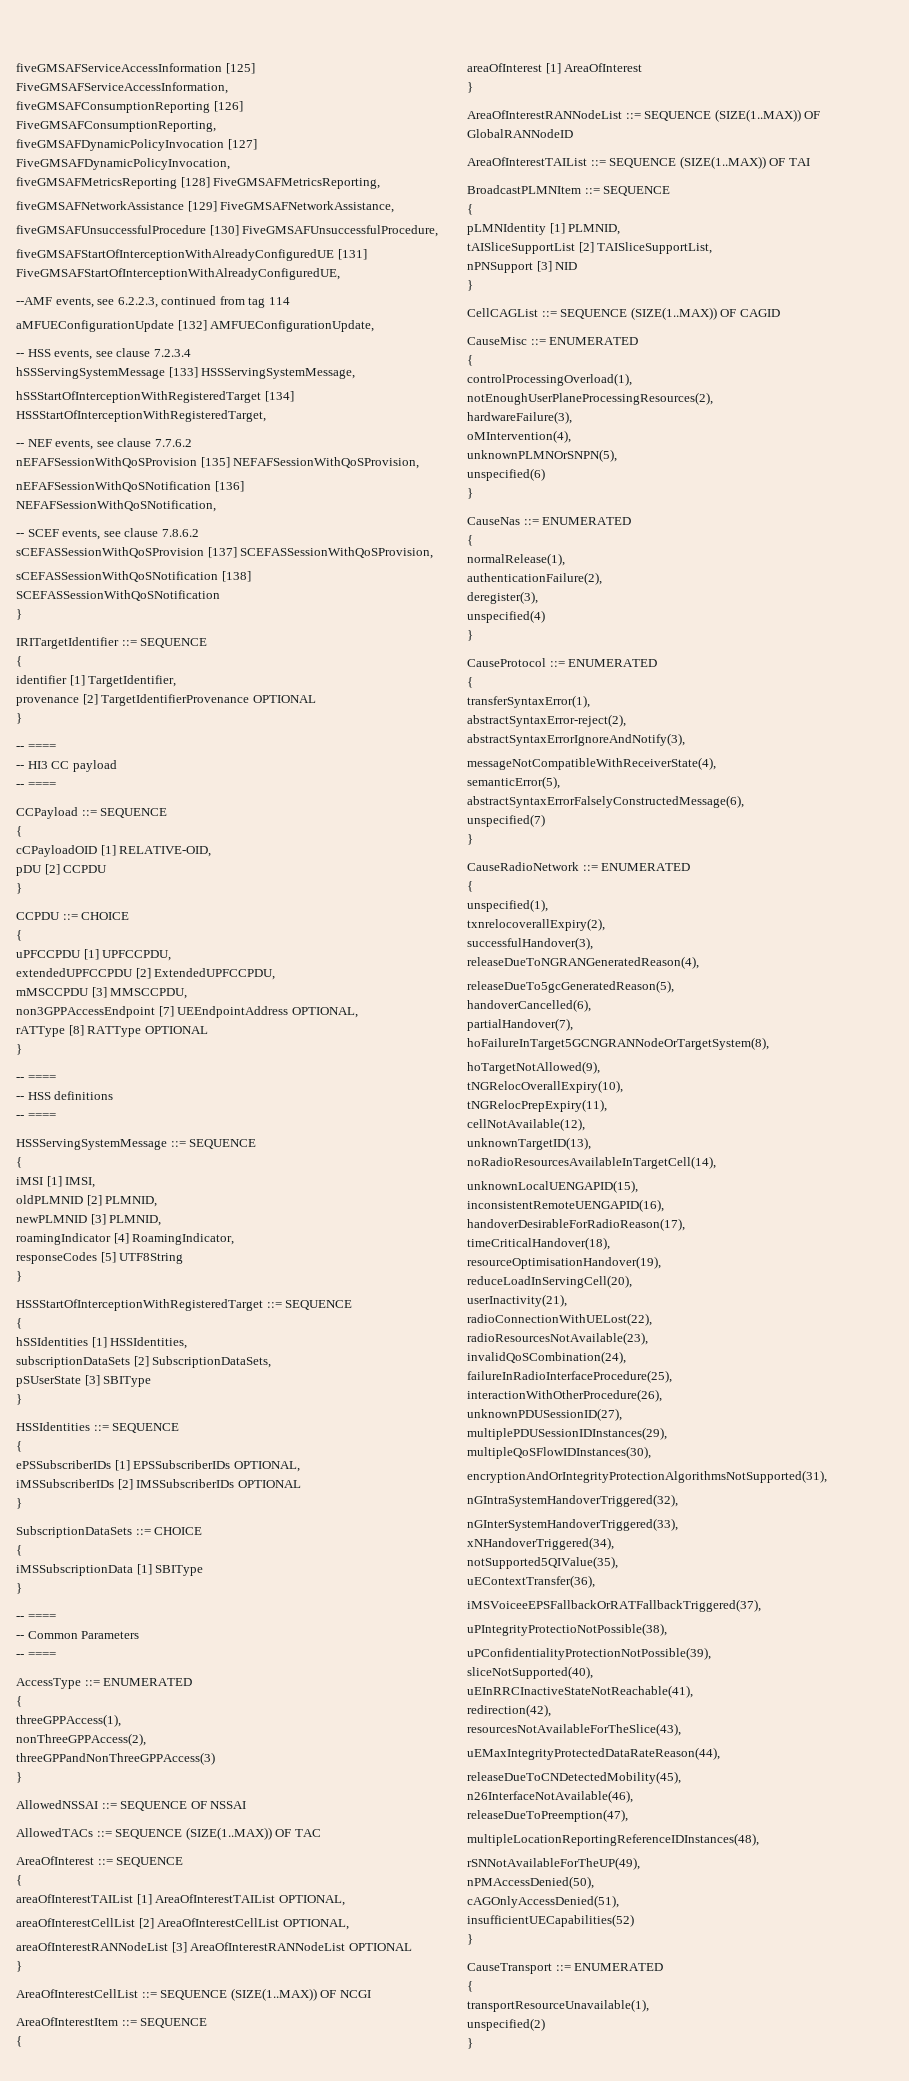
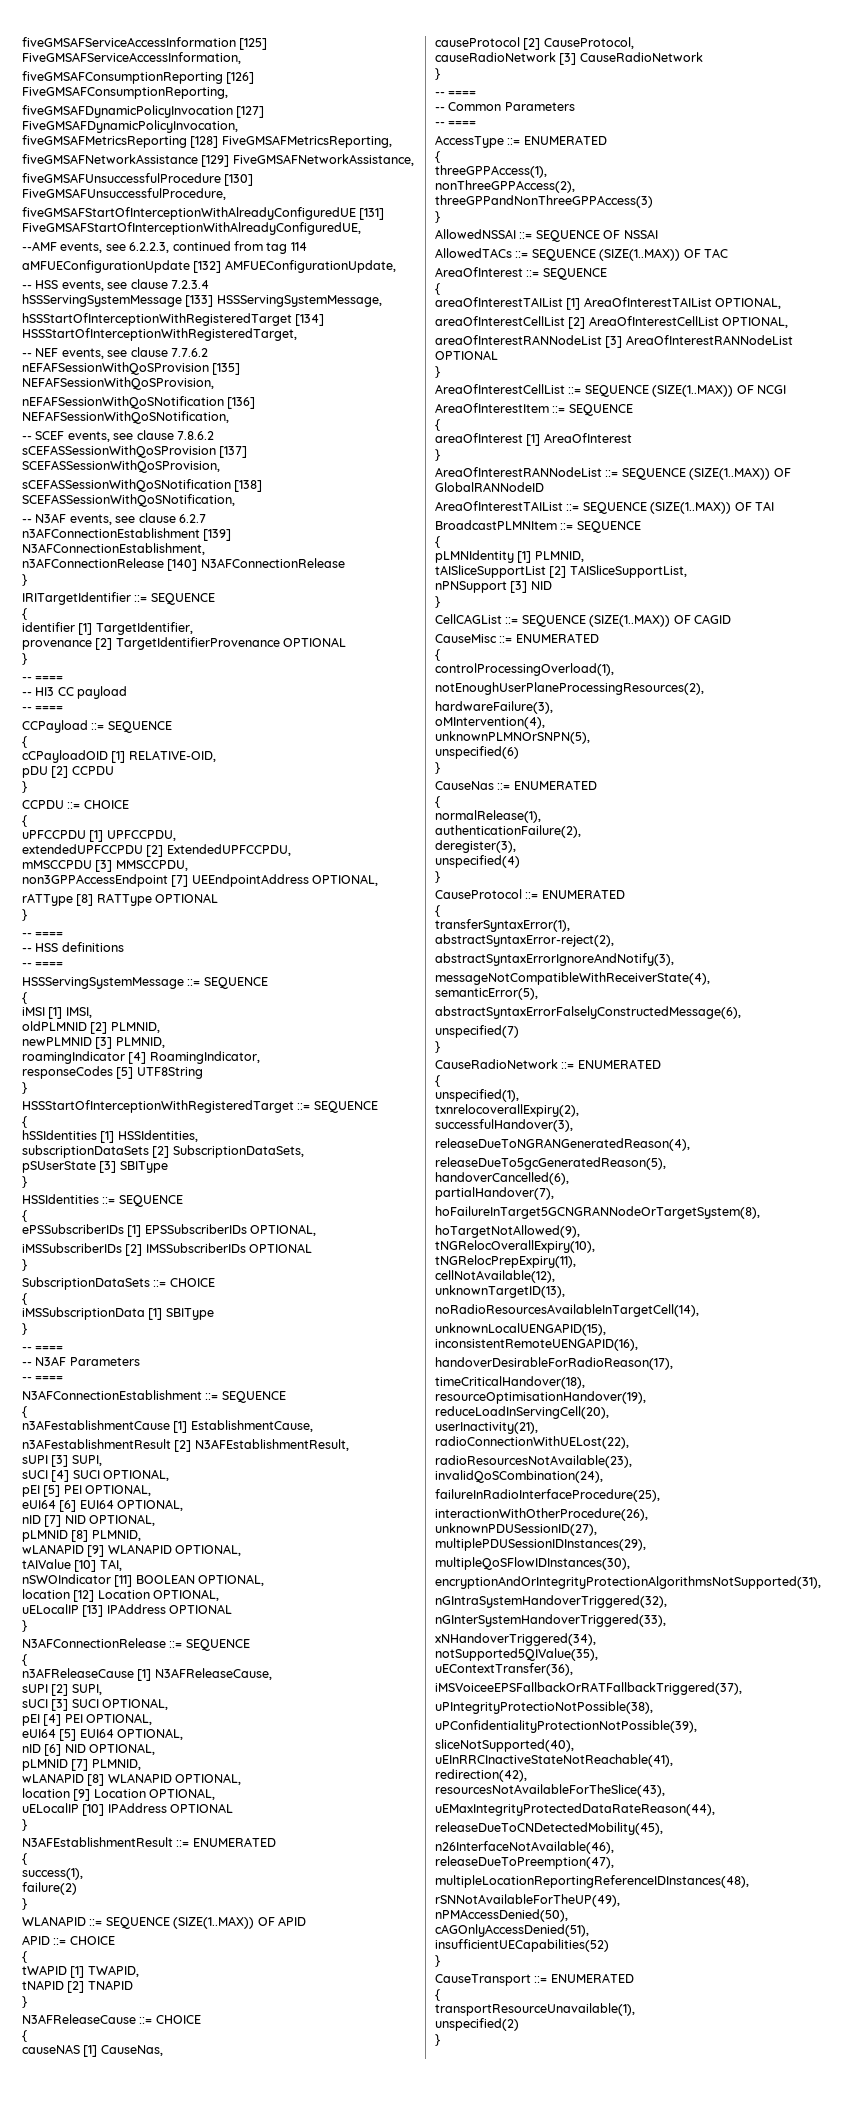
- sCEFASSessionWithQoSNotification [138] SCEFASSessionWithQoSNotification
+ sCEFASSessionWithQoSNotification [138] SCEFASSessionWithQoSNotification,
+ -- N3AF events, see clause 6.2.7
+ n3AFConnectionEstablishment [139] N3AFConnectionEstablishment,
+ n3AFConnectionRelease [140] N3AFConnectionRelease
+ -- N3AF Parameters
+ -- ====
+ N3AFConnectionEstablishment ::= SEQUENCE
+ {
+ n3AFestablishmentCause [1] EstablishmentCause,
+ n3AFestablishmentResult [2] N3AFEstablishmentResult,
+ sUPI [3] SUPI,
+ sUCI [4] SUCI OPTIONAL,
+ pEI [5] PEI OPTIONAL,
+ eUI64 [6] EUI64 OPTIONAL,
+ nID [7] NID OPTIONAL,
+ pLMNID [8] PLMNID,
+ wLANAPID [9] WLANAPID OPTIONAL,
+ tAIValue [10] TAI,
+ nSWOIndicator [11] BOOLEAN OPTIONAL,
+ location [12] Location OPTIONAL,
+ uELocalIP [13] IPAddress OPTIONAL
+ }
+ N3AFConnectionRelease ::= SEQUENCE
+ {
+ n3AFReleaseCause [1] N3AFReleaseCause,
+ sUPI [2] SUPI,
+ sUCI [3] SUCI OPTIONAL,
+ pEI [4] PEI OPTIONAL,
+ eUI64 [5] EUI64 OPTIONAL,
+ nID [6] NID OPTIONAL,
+ pLMNID [7] PLMNID,
+ wLANAPID [8] WLANAPID OPTIONAL,
+ location [9] Location OPTIONAL,
+ uELocalIP [10] IPAddress OPTIONAL
+ }
+ N3AFEstablishmentResult ::= ENUMERATED
+ {
+ success(1),
+ failure(2)
+ }
+ WLANAPID ::= SEQUENCE (SIZE(1..MAX)) OF APID
+ APID ::= CHOICE
+ {
+ tWAPID [1] TWAPID,
+ tNAPID [2] TNAPID
+ }
+ N3AFReleaseCause ::= CHOICE
+ {
+ causeNAS [1] CauseNas,
+ causeProtocol [2] CauseProtocol,
+ causeRadioNetwork [3] CauseRadioNetwork
+ }
+ -- ====

